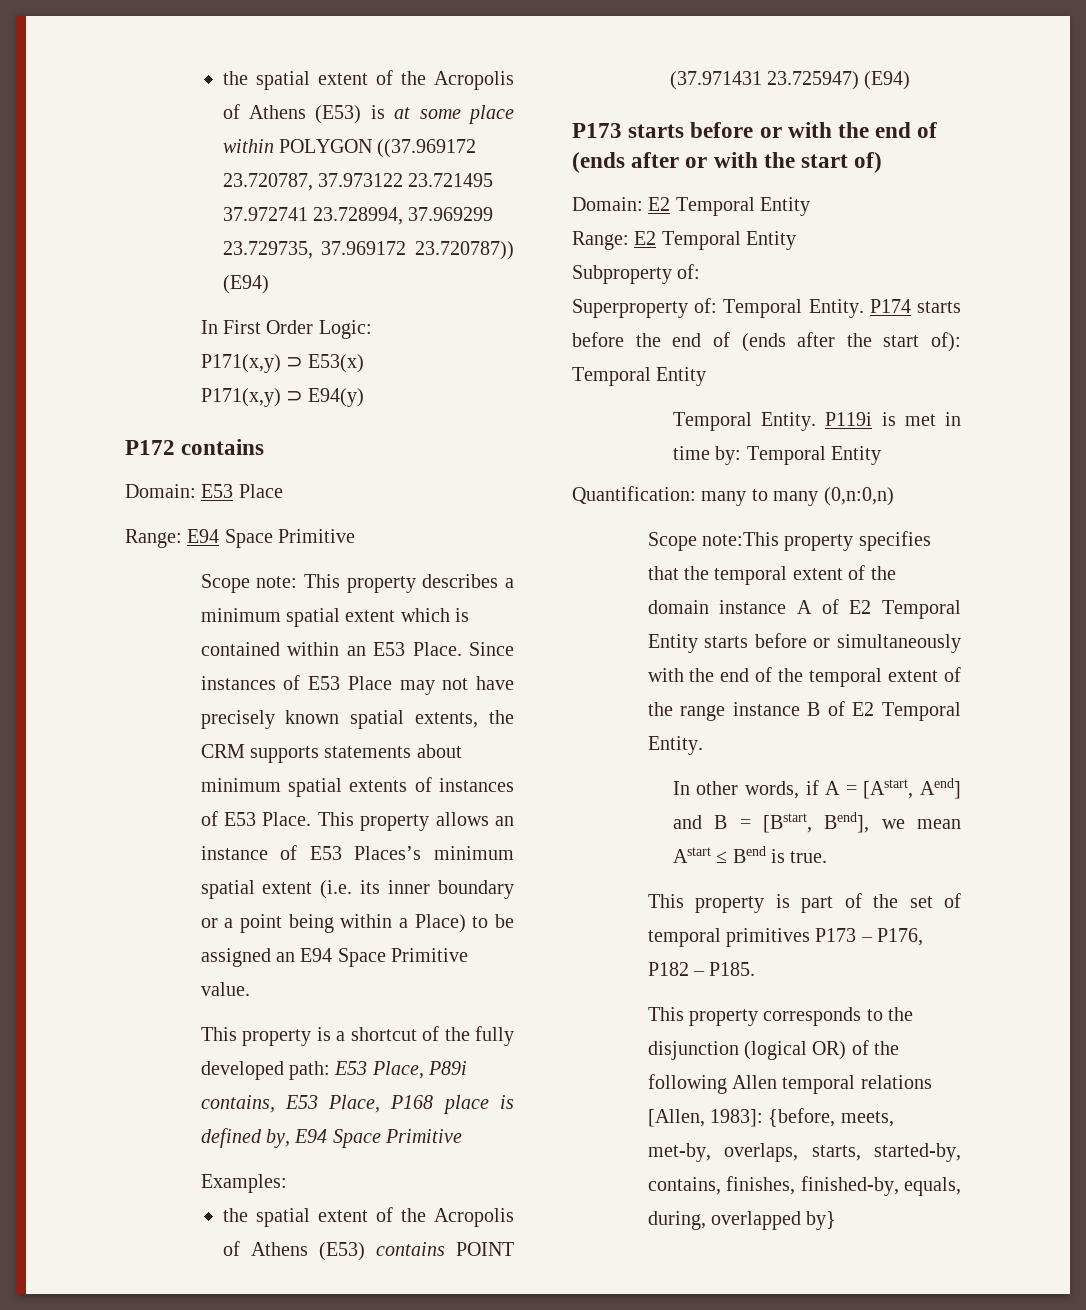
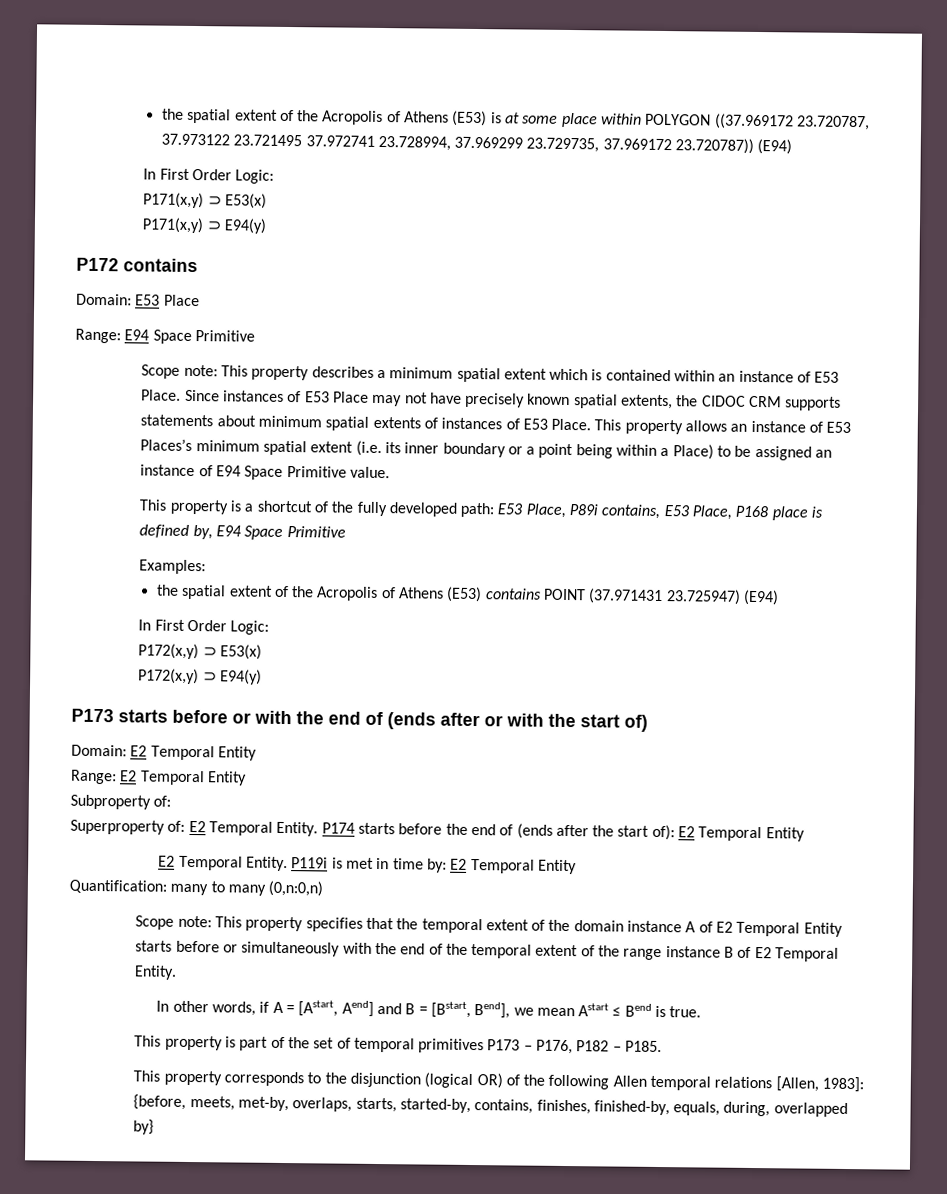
- Scope note: This property describes a minimum spatial extent which is contained within an E53 Place.
+ Scope note: This property describes a minimum spatial extent which is contained within an instance of E53 Place.
- Since instances of E53 Place may not have precisely known spatial extents, the CRM supports statements about minimum spatial extents of instances of E53 Place.
+ Since instances of E53 Place may not have precisely known spatial extents, the CIDOC CRM supports statements about minimum spatial extents of instances of E53 Place.
- This property allows an instance of E53 Places’s minimum spatial extent (i.e. its inner boundary or a point being within a Place) to be assigned an E94 Space Primitive value.
+ This property allows an instance of E53 Places’s minimum spatial extent (i.e. its inner boundary or a point being within a Place) to be assigned an instance of E94 Space Primitive value.
  the spatial extent of the Acropolis of Athens (E53) contains POINT (37.971431 23.725947) (E94)
+ In First Order Logic:
+ P172(x,y) ⊃ E53(x)
+ P172(x,y) ⊃ E94(y)
- Superproperty of: Temporal Entity.
+ Superproperty of: E2 Temporal Entity.
- P174 starts before the end of (ends after the start of): Temporal Entity
- Temporal Entity.
+ P174 starts before the end of (ends after the start of): E2 Temporal Entity
+ E2 Temporal Entity.
- P119i is met in time by: Temporal Entity
+ P119i is met in time by: E2 Temporal Entity
- Scope note:This property specifies that the temporal extent of the domain instance A of E2 Temporal Entity starts before or simultaneously with the end of the temporal extent of the range instance B of E2 Temporal Entity.
+ Scope note: This property specifies that the temporal extent of the domain instance A of E2 Temporal Entity starts before or simultaneously with the end of the temporal extent of the range instance B of E2 Temporal Entity.

